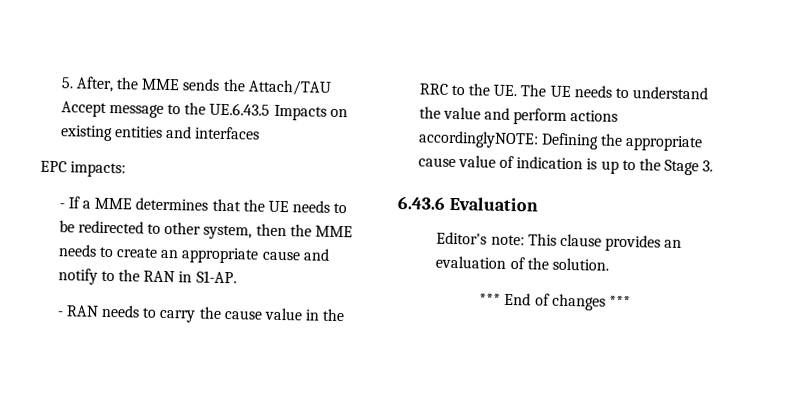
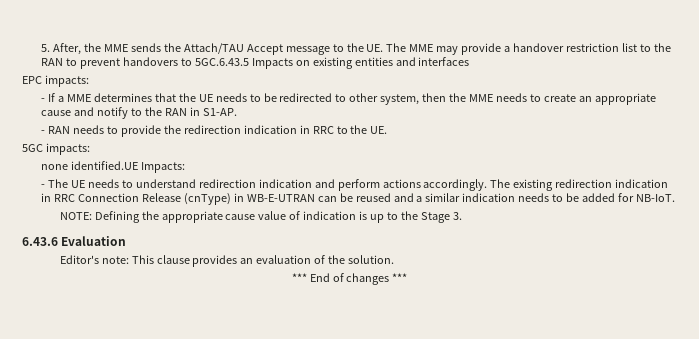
- 5. After, the MME sends the Attach/TAU Accept message to the UE.6.43.5 Impacts on existing entities and interfaces
+ 5. After, the MME sends the Attach/TAU Accept message to the UE. The MME may provide a handover restriction list to the RAN to prevent handovers to 5GC.6.43.5 Impacts on existing entities and interfaces
- - RAN needs to carry the cause value in the RRC to the UE. The UE needs to understand the value and perform actions accordinglyNOTE: Defining the appropriate cause value of indication is up to the Stage 3.
+ - RAN needs to provide the redirection indication in RRC to the UE.
+ 5GC impacts:
+ none identified.UE Impacts:
+ - The UE needs to understand redirection indication and perform actions accordingly. The existing redirection indication in RRC Connection Release (cnType) in WB-E-UTRAN can be reused and a similar indication needs to be added for NB-IoT.
+ NOTE: Defining the appropriate cause value of indication is up to the Stage 3.

